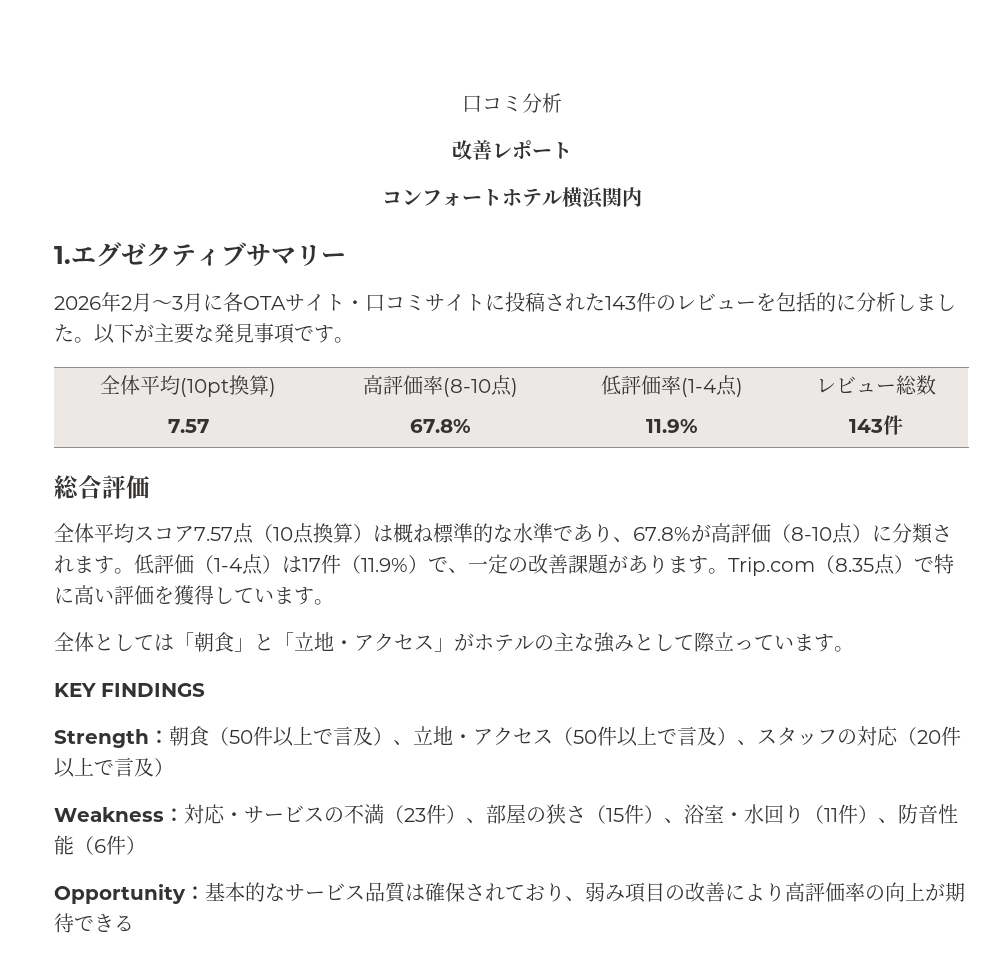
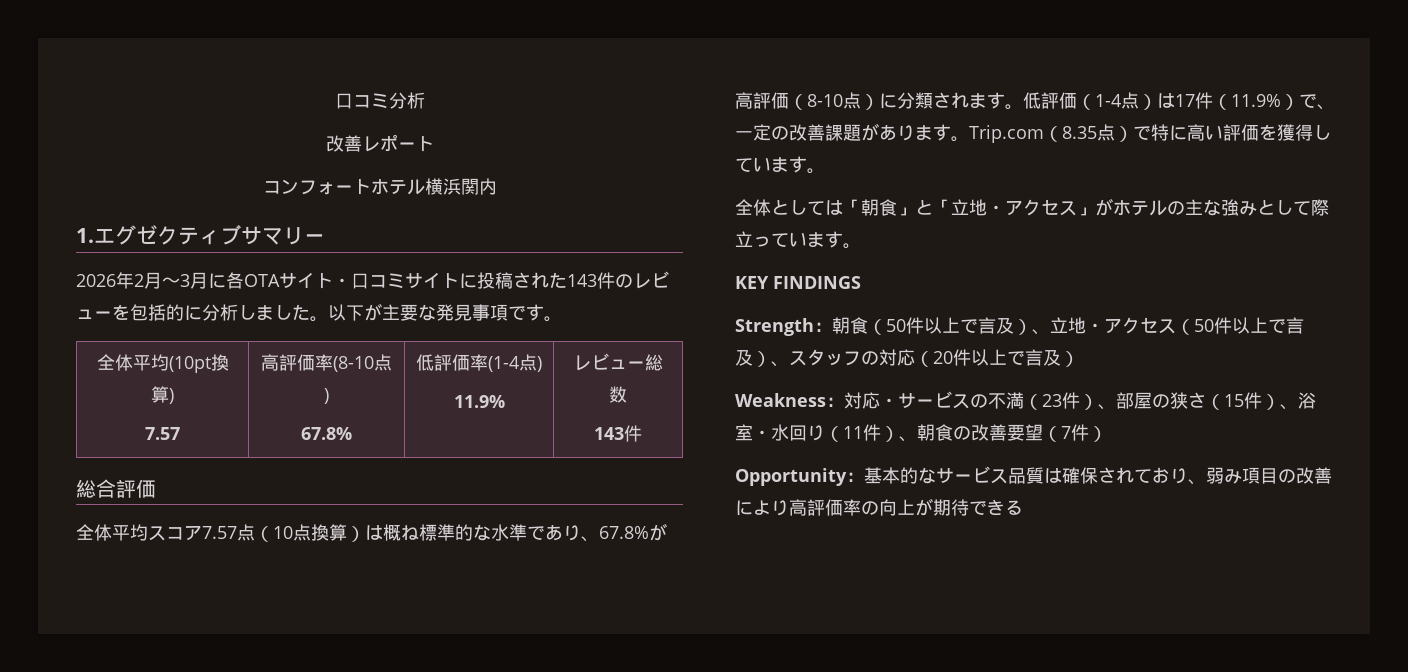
- Weakness：対応・サービスの不満（23件）、部屋の狭さ（15件）、浴室・水回り（11件）、防音性能（6件）
+ Weakness：対応・サービスの不満（23件）、部屋の狭さ（15件）、浴室・水回り（11件）、朝食の改善要望（7件）

